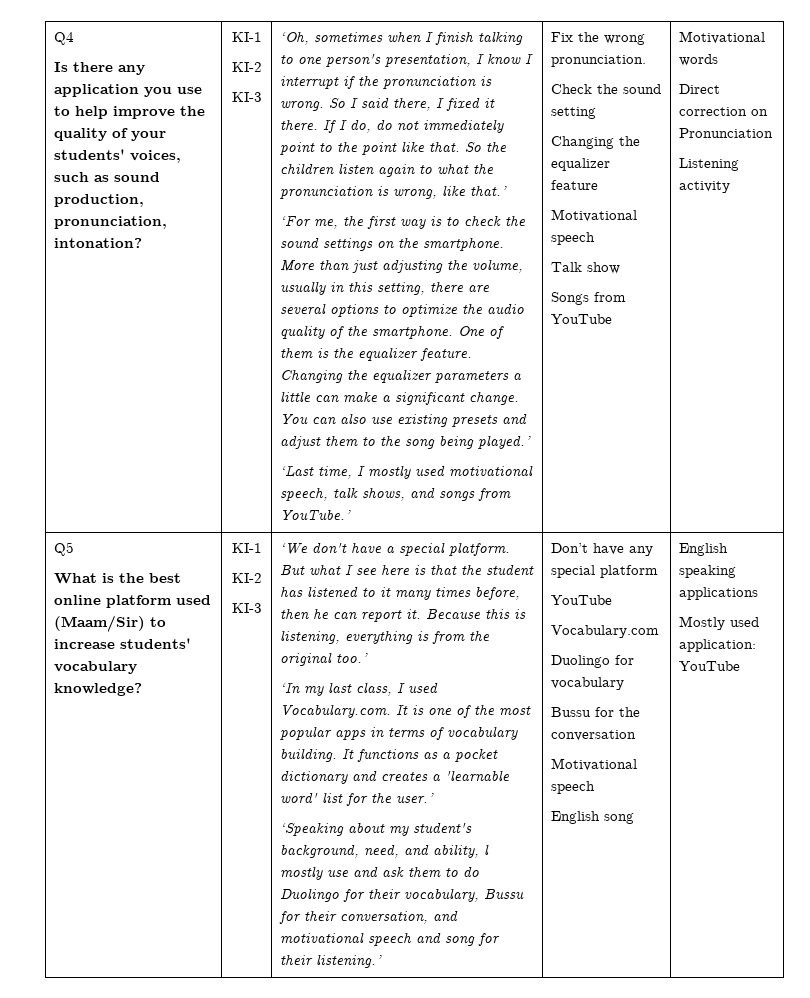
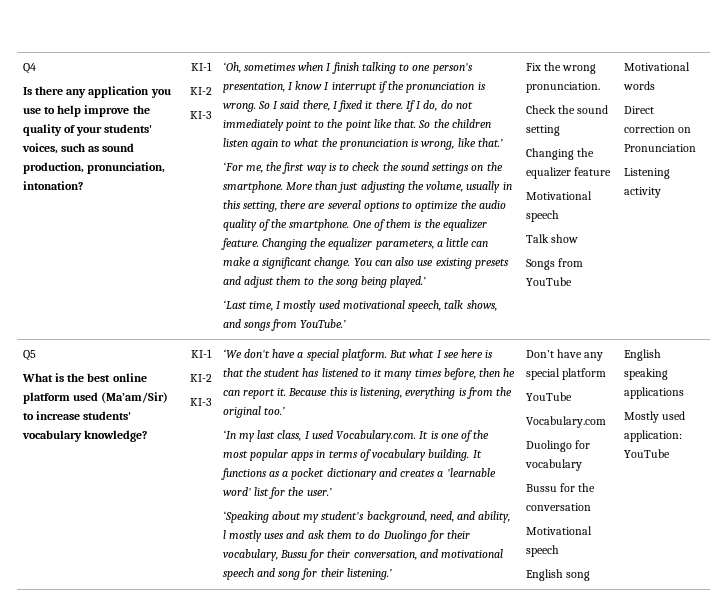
- Changing the equalizer parameters a little can make a significant change.
+ Changing the equalizer parameters, a little can make a significant change.
- What is the best online platform used (Maam/Sir) to increase students' vocabulary knowledge?
+ What is the best online platform used (Ma’am/Sir) to increase students' vocabulary knowledge?
- ‘Speaking about my student's background, need, and ability, l mostly use and ask them to do Duolingo for their vocabulary, Bussu for their conversation, and motivational speech and song for their listening.’
+ ‘Speaking about my student's background, need, and ability, l mostly uses and ask them to do Duolingo for their vocabulary, Bussu for their conversation, and motivational speech and song for their listening.’

